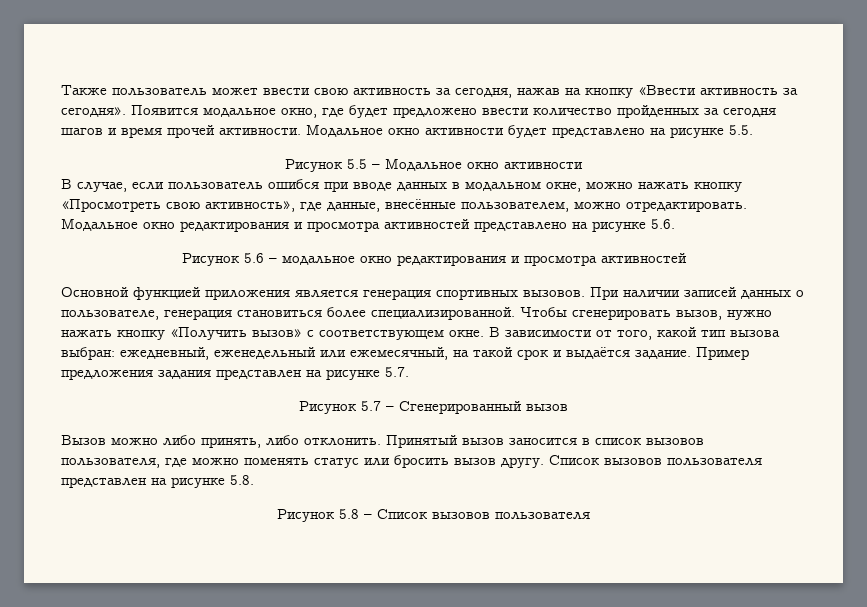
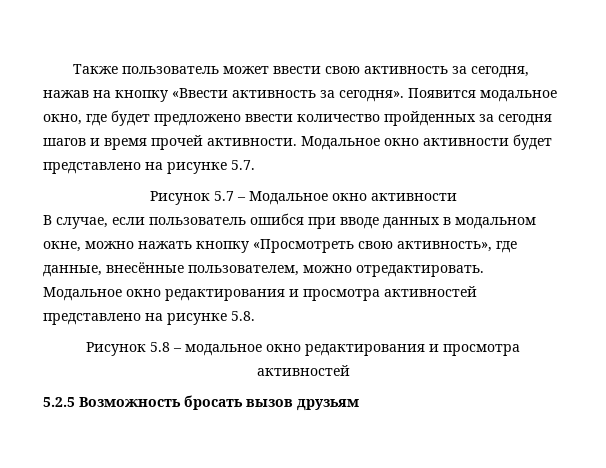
- Модальное окно активности будет представлено на рисунке 5.5.
- Рисунок 5.5 – Модальное окно активности
+ Модальное окно активности будет представлено на рисунке 5.7.
+ Рисунок 5.7 – Модальное окно активности
- Модальное окно редактирования и просмотра активностей представлено на рисунке 5.6.
- Рисунок 5.6 – модальное окно редактирования и просмотра активностей
+ Модальное окно редактирования и просмотра активностей представлено на рисунке 5.8.
+ Рисунок 5.8 – модальное окно редактирования и просмотра активностей
- Основной функцией приложения является генерация спортивных вызовов. При наличии записей данных о пользователе, генерация становиться более специализированной. Чтобы сгенерировать вызов, нужно нажать кнопку «Получить вызов» с соответствующем окне. В зависимости от того, какой тип вызова выбран: ежедневный, еженедельный или ежемесячный, на такой срок и выдаётся задание. Пример предложения задания представлен на рисунке 5.7.
- Рисунок 5.7 – Сгенерированный вызов
- Вызов можно либо принять, либо отклонить. Принятый вызов заносится в список вызовов пользователя, где можно поменять статус или бросить вызов другу. Список вызовов пользователя представлен на рисунке 5.8.
- Рисунок 5.8 – Список вызовов пользователя
+ 5.2.5 Возможность бросать вызов друзьям

